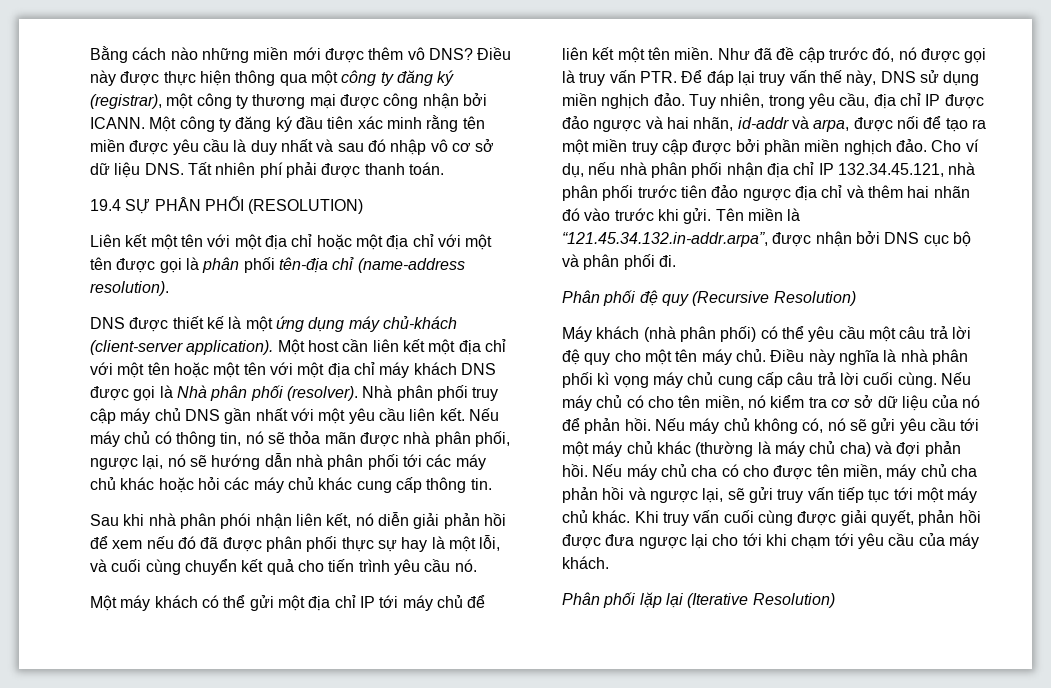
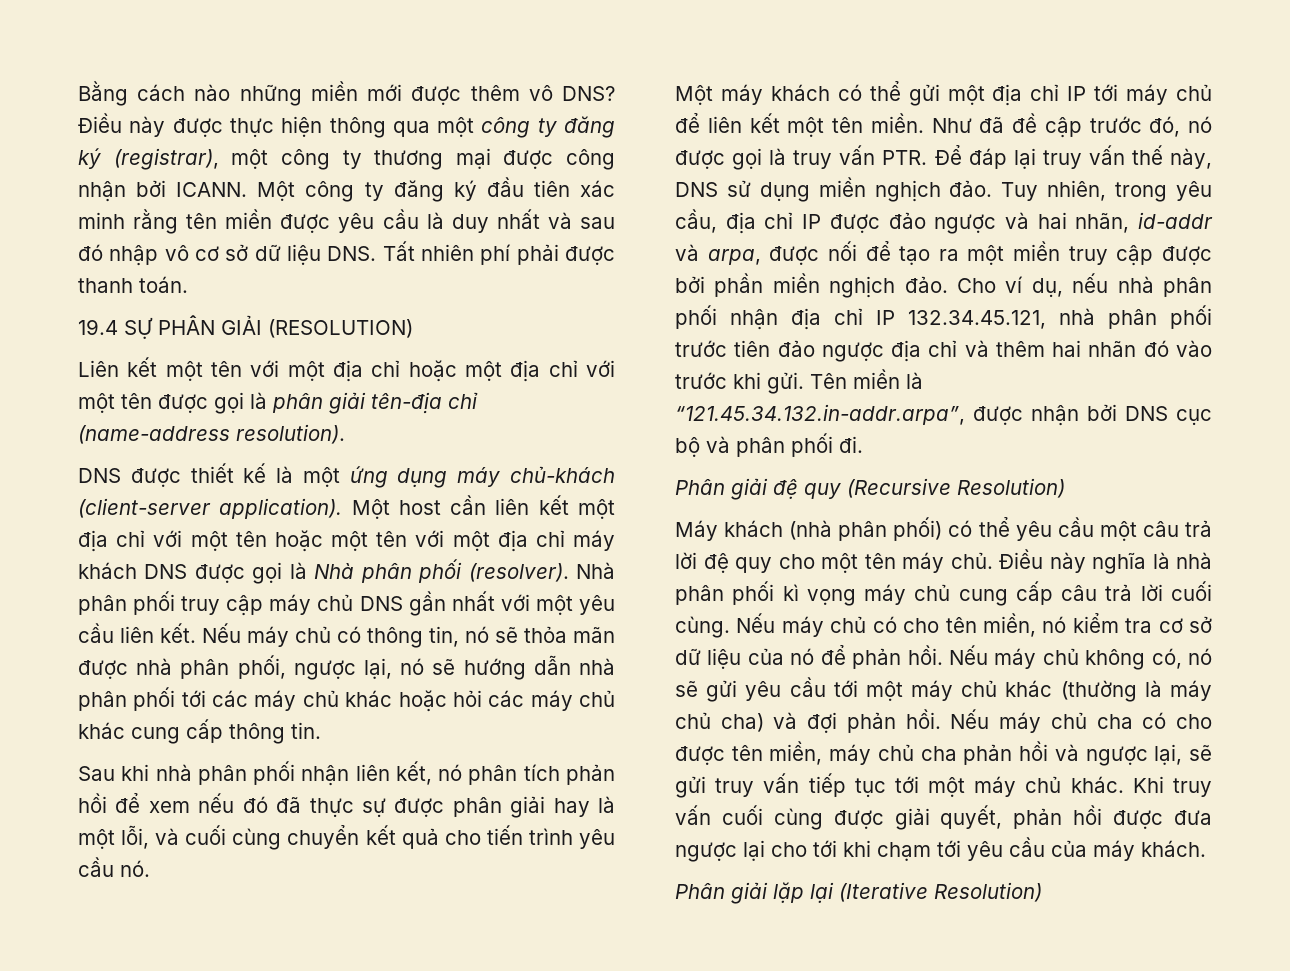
- 19.4 SỰ PHÂN PHỐI (RESOLUTION)
+ 19.4 SỰ PHÂN GIẢI (RESOLUTION)
- Liên kết một tên với một địa chỉ hoặc một địa chỉ với một tên được gọi là phân phối tên-địa chỉ (name-address resolution).
+ Liên kết một tên với một địa chỉ hoặc một địa chỉ với một tên được gọi là phân giải tên-địa chỉ (name-address resolution).
- Sau khi nhà phân phói nhận liên kết, nó diễn giải phản hồi để xem nếu đó đã được phân phối thực sự hay là một lỗi, và cuối cùng chuyển kết quả cho tiến trình yêu cầu nó.
+ Sau khi nhà phân phối nhận liên kết, nó phân tích phản hồi để xem nếu đó đã thực sự được phân giải hay là một lỗi, và cuối cùng chuyển kết quả cho tiến trình yêu cầu nó.
- Phân phối đệ quy (Recursive Resolution)
+ Phân giải đệ quy (Recursive Resolution)
- Phân phối lặp lại (Iterative Resolution)
+ Phân giải lặp lại (Iterative Resolution)

